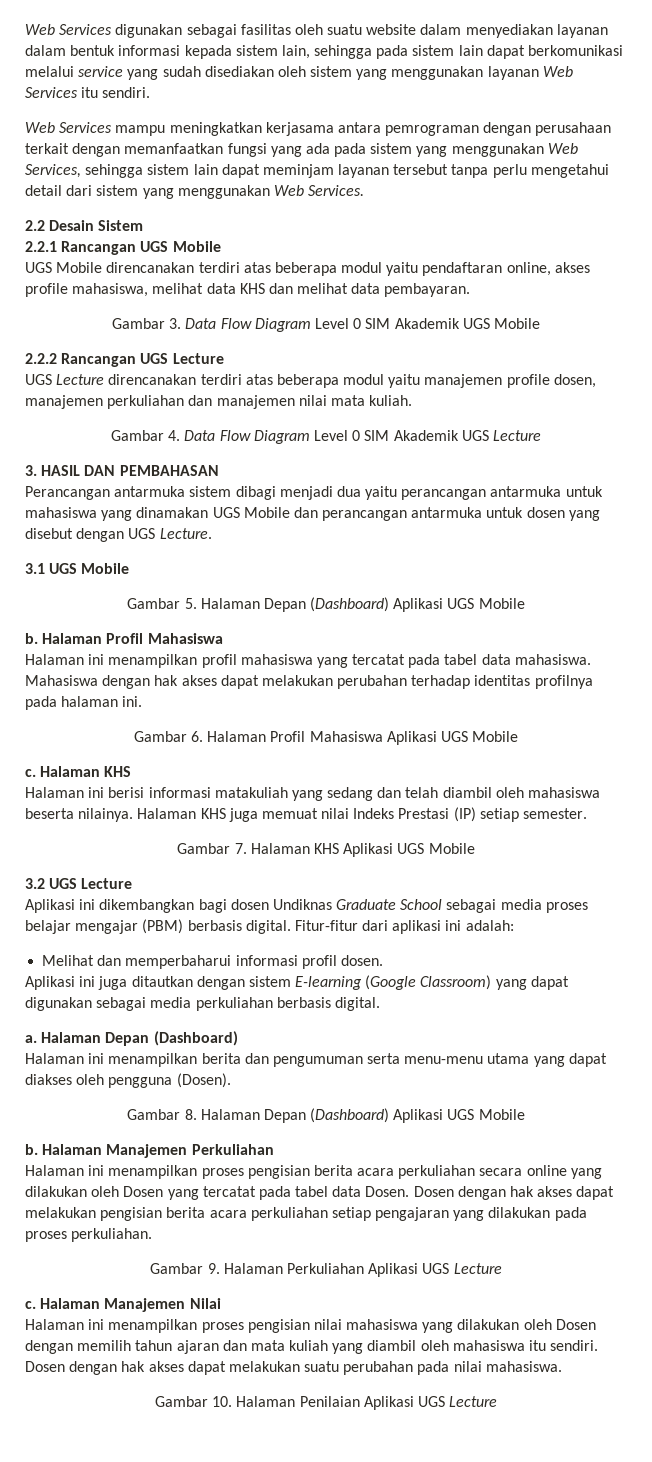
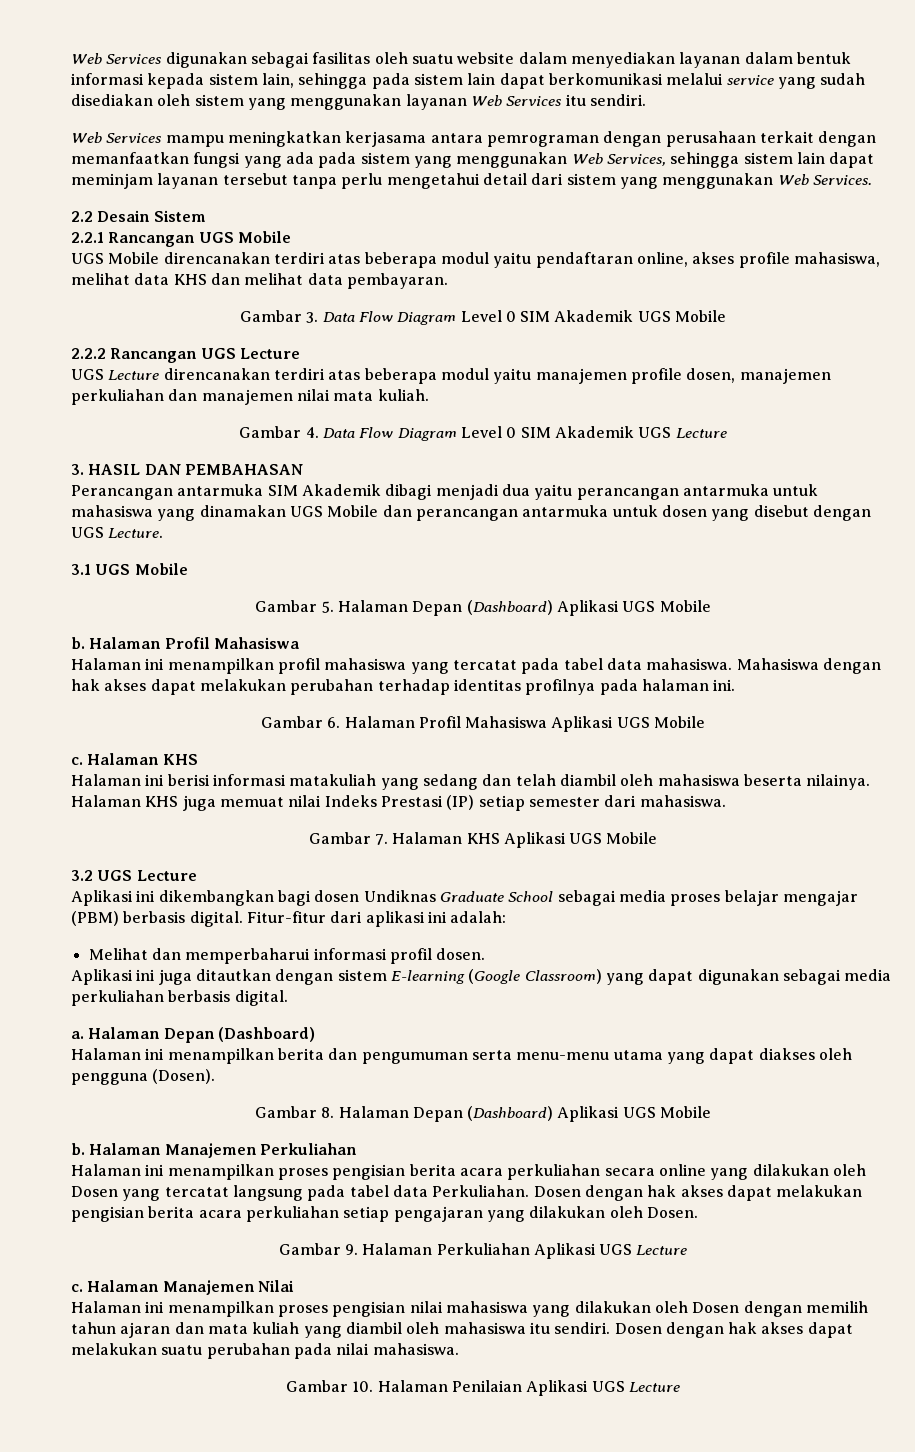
- Perancangan antarmuka sistem dibagi menjadi dua yaitu perancangan antarmuka untuk mahasiswa yang dinamakan UGS Mobile dan perancangan antarmuka untuk dosen yang disebut dengan UGS Lecture.
+ Perancangan antarmuka SIM Akademik dibagi menjadi dua yaitu perancangan antarmuka untuk mahasiswa yang dinamakan UGS Mobile dan perancangan antarmuka untuk dosen yang disebut dengan UGS Lecture.
- Halaman KHS juga memuat nilai Indeks Prestasi (IP) setiap semester.
+ Halaman KHS juga memuat nilai Indeks Prestasi (IP) setiap semester dari mahasiswa.
- Halaman ini menampilkan proses pengisian berita acara perkuliahan secara online yang dilakukan oleh Dosen yang tercatat pada tabel data Dosen.
+ Halaman ini menampilkan proses pengisian berita acara perkuliahan secara online yang dilakukan oleh Dosen yang tercatat langsung pada tabel data Perkuliahan.
- Dosen dengan hak akses dapat melakukan pengisian berita acara perkuliahan setiap pengajaran yang dilakukan pada proses perkuliahan.
+ Dosen dengan hak akses dapat melakukan pengisian berita acara perkuliahan setiap pengajaran yang dilakukan oleh Dosen.

